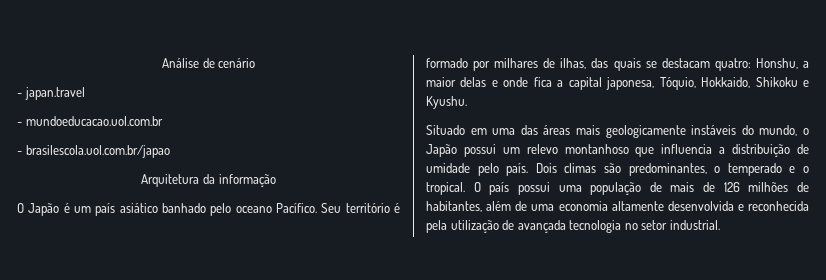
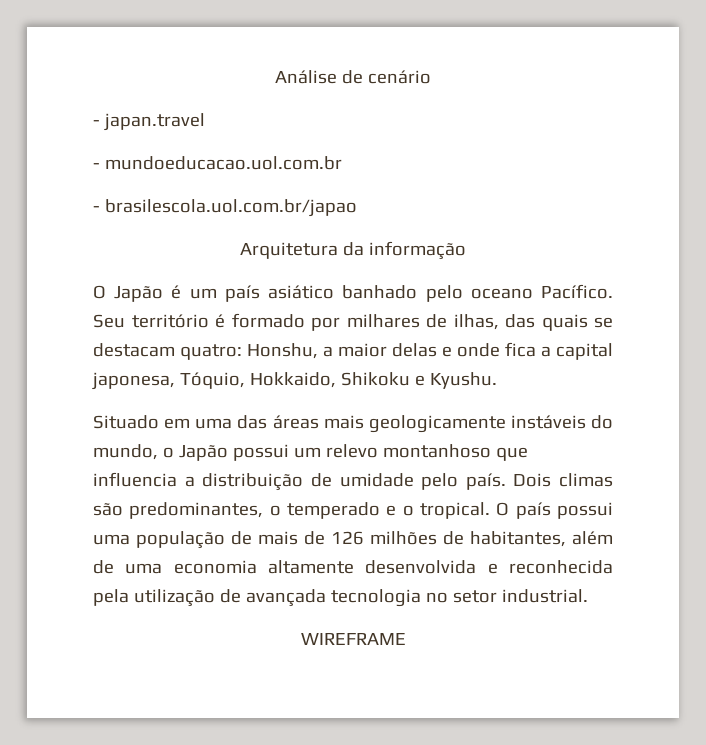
+ WIREFRAME

